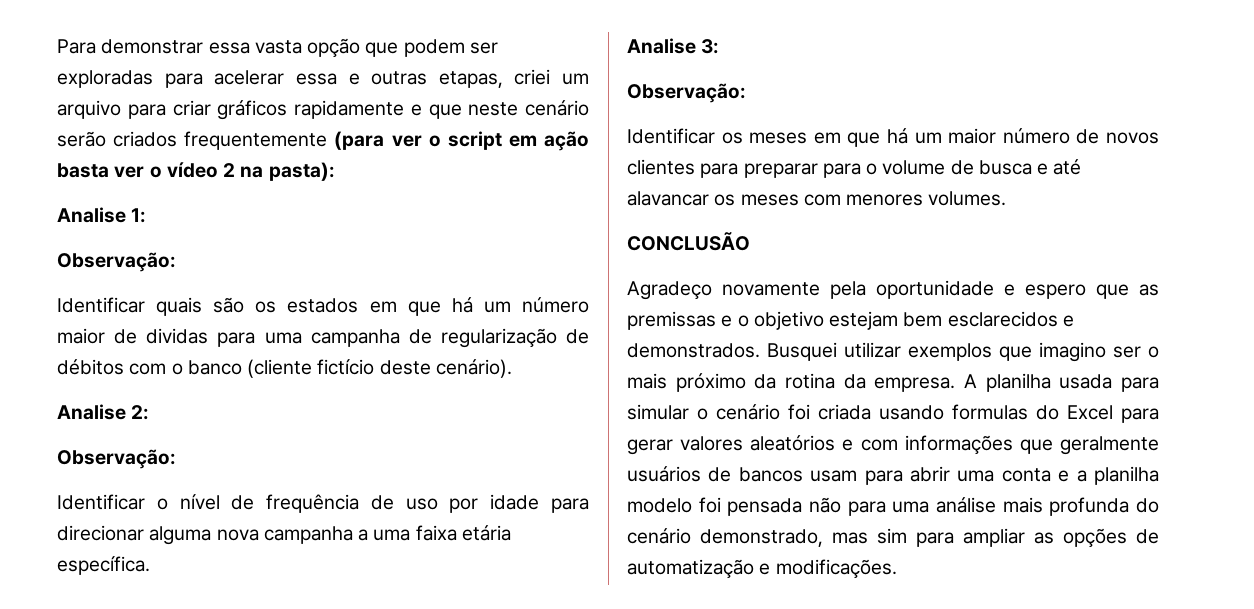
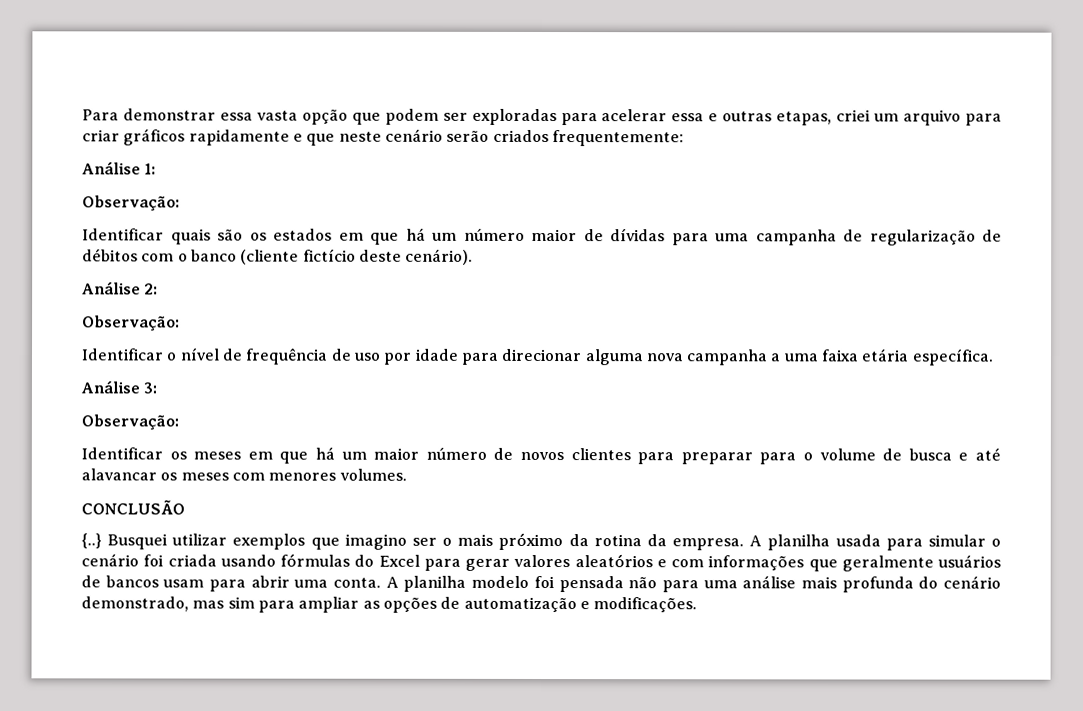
- Para demonstrar essa vasta opção que podem ser exploradas para acelerar essa e outras etapas, criei um arquivo para criar gráficos rapidamente e que neste cenário serão criados frequentemente (para ver o script em ação basta ver o vídeo 2 na pasta):
- Analise 1:
+ Para demonstrar essa vasta opção que podem ser exploradas para acelerar essa e outras etapas, criei um arquivo para criar gráficos rapidamente e que neste cenário serão criados frequentemente:
+ Análise 1:
- Identificar quais são os estados em que há um número maior de dividas para uma campanha de regularização de débitos com o banco (cliente fictício deste cenário).
+ Identificar quais são os estados em que há um número maior de dívidas para uma campanha de regularização de débitos com o banco (cliente fictício deste cenário).
- Analise 2:
+ Análise 2:
- Analise 3:
+ Análise 3:
- Agradeço novamente pela oportunidade e espero que as premissas e o objetivo estejam bem esclarecidos e demonstrados. Busquei utilizar exemplos que imagino ser o mais próximo da rotina da empresa.
+ {..} Busquei utilizar exemplos que imagino ser o mais próximo da rotina da empresa.
- A planilha usada para simular o cenário foi criada usando formulas do Excel para gerar valores aleatórios e com informações que geralmente usuários de bancos usam para abrir uma conta e a planilha modelo foi pensada não para uma análise mais profunda do cenário demonstrado, mas sim para ampliar as opções de automatização e modificações.
+ A planilha usada para simular o cenário foi criada usando fórmulas do Excel para gerar valores aleatórios e com informações que geralmente usuários de bancos usam para abrir uma conta. A planilha modelo foi pensada não para uma análise mais profunda do cenário demonstrado, mas sim para ampliar as opções de automatização e modificações.

